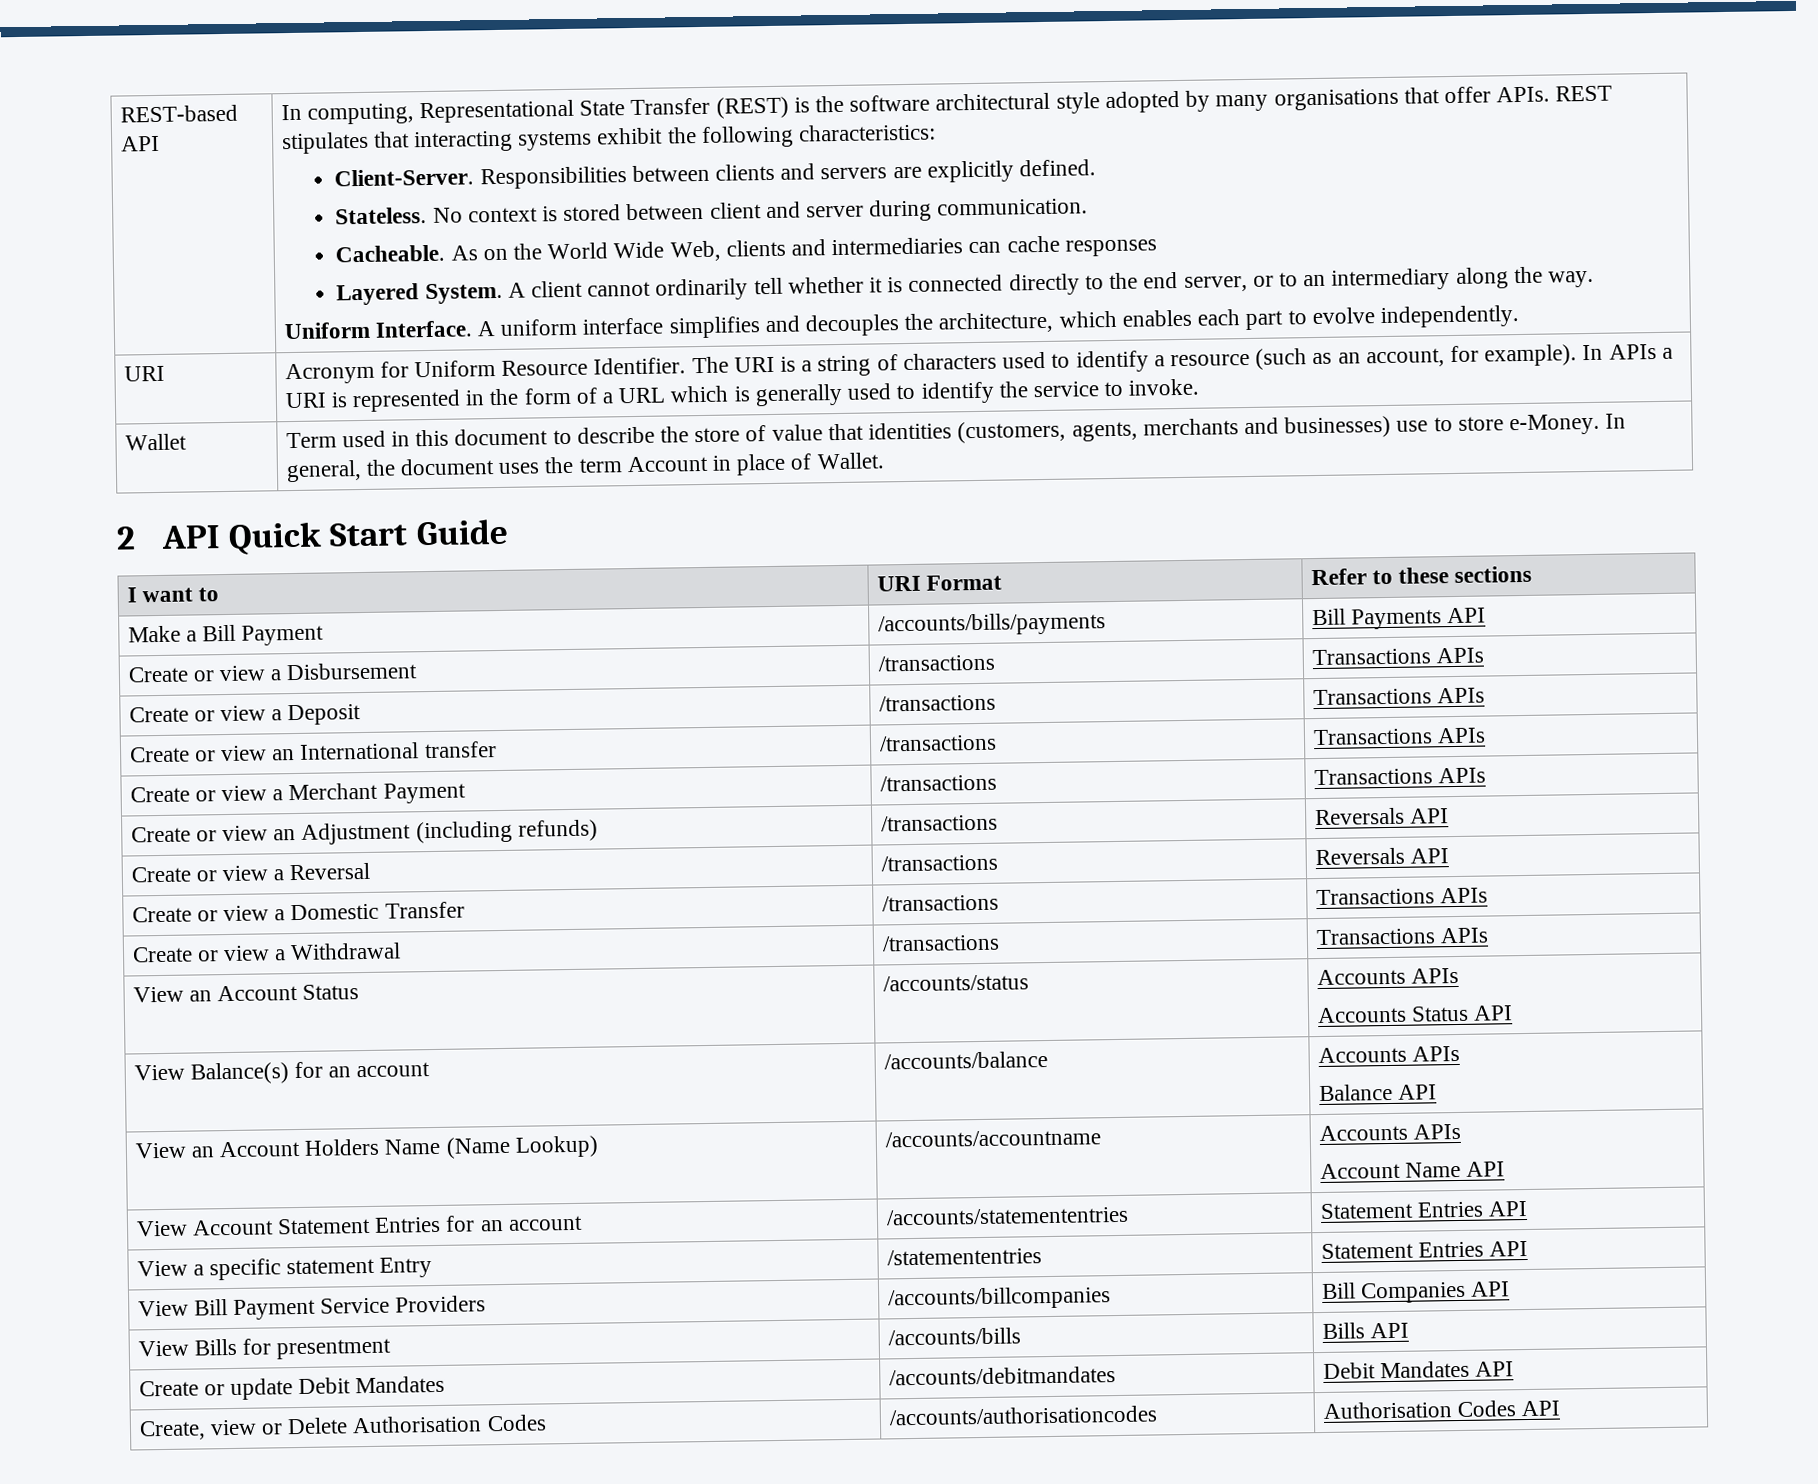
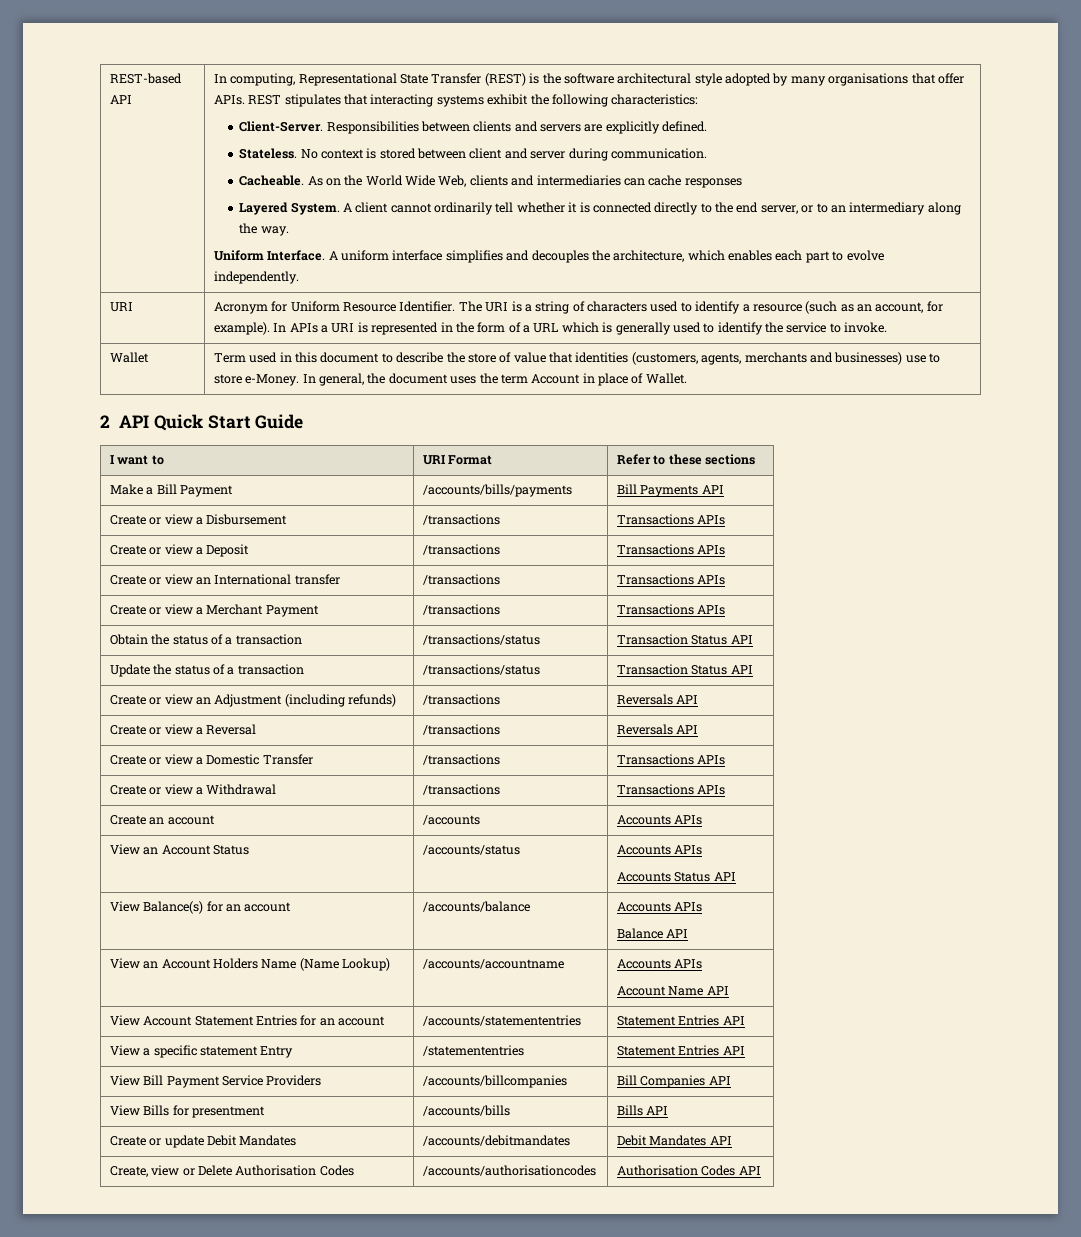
+ Obtain the status of a transaction | /transactions/status | Transaction Status API
+ Update the status of a transaction | /transactions/status | Transaction Status API
+ Create an account | /accounts | Accounts APIs

